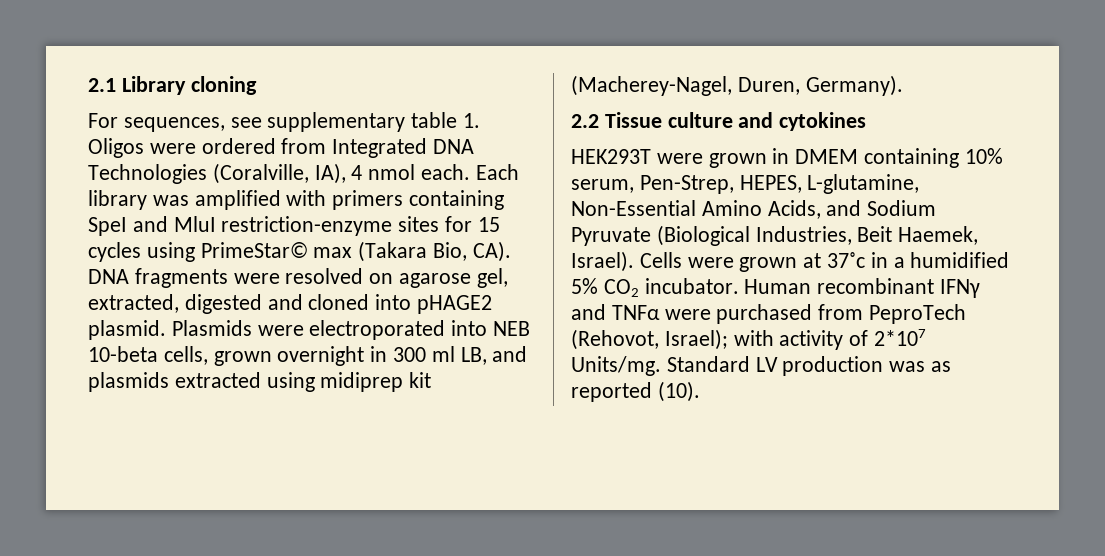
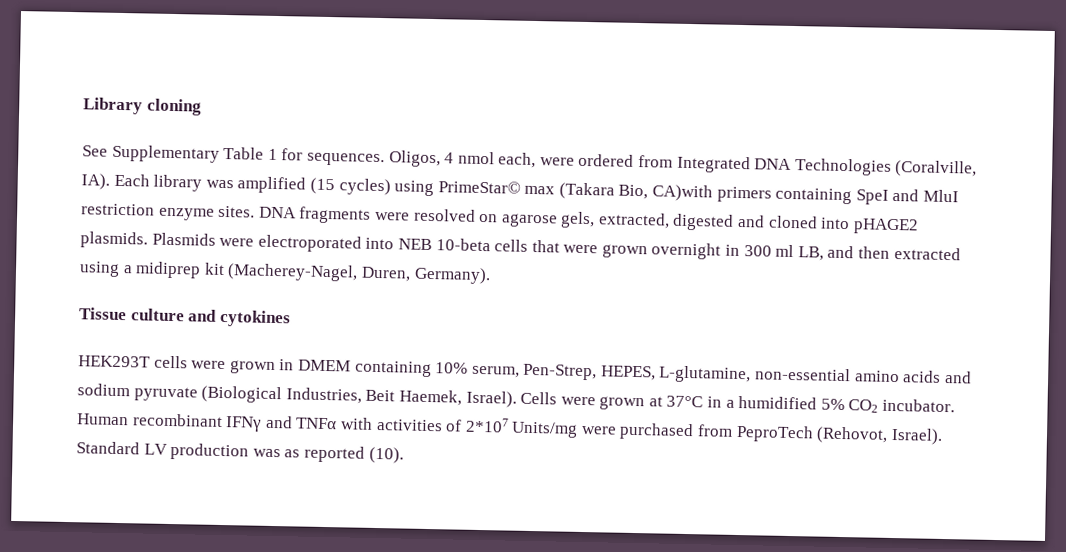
- 2.1 Library cloning
+ Library cloning
- For sequences, see supplementary table 1. Oligos were ordered from Integrated DNA Technologies (Coralville, IA), 4 nmol each. Each library was amplified with primers containing SpeI and MluI restriction-enzyme sites for 15 cycles using PrimeStar© max (Takara Bio, CA). DNA fragments were resolved on agarose gel, extracted, digested and cloned into pHAGE2 plasmid.
+ See Supplementary Table 1 for sequences. Oligos, 4 nmol each, were ordered from Integrated DNA Technologies (Coralville, IA). Each library was amplified (15 cycles) using PrimeStar© max (Takara Bio, CA)with primers containing SpeI and MluI restriction enzyme sites. DNA fragments were resolved on agarose gels, extracted, digested and cloned into pHAGE2 plasmids.
- Plasmids were electroporated into NEB 10-beta cells, grown overnight in 300 ml LB, and plasmids extracted using midiprep kit (Macherey-Nagel, Duren, Germany).
+ Plasmids were electroporated into NEB 10-beta cells that were grown overnight in 300 ml LB, and then extracted using a midiprep kit (Macherey-Nagel, Duren, Germany).
- 2.2 Tissue culture and cytokines
+ Tissue culture and cytokines
- HEK293T were grown in DMEM containing 10% serum, Pen-Strep, HEPES, L-glutamine, Non-Essential Amino Acids, and Sodium Pyruvate (Biological Industries, Beit Haemek, Israel).
+ HEK293T cells were grown in DMEM containing 10% serum, Pen-Strep, HEPES, L-glutamine, non-essential amino acids and sodium pyruvate (Biological Industries, Beit Haemek, Israel).
- Cells were grown at 37˚c in a humidified 5% CO2 incubator.
+ Cells were grown at 37°C in a humidified 5% CO2 incubator.
- Human recombinant IFNγ and TNFα were purchased from PeproTech (Rehovot, Israel); with activity of 2*107 Units/mg.
+ Human recombinant IFNγ and TNFα with activities of 2*107 Units/mg were purchased from PeproTech (Rehovot, Israel).

